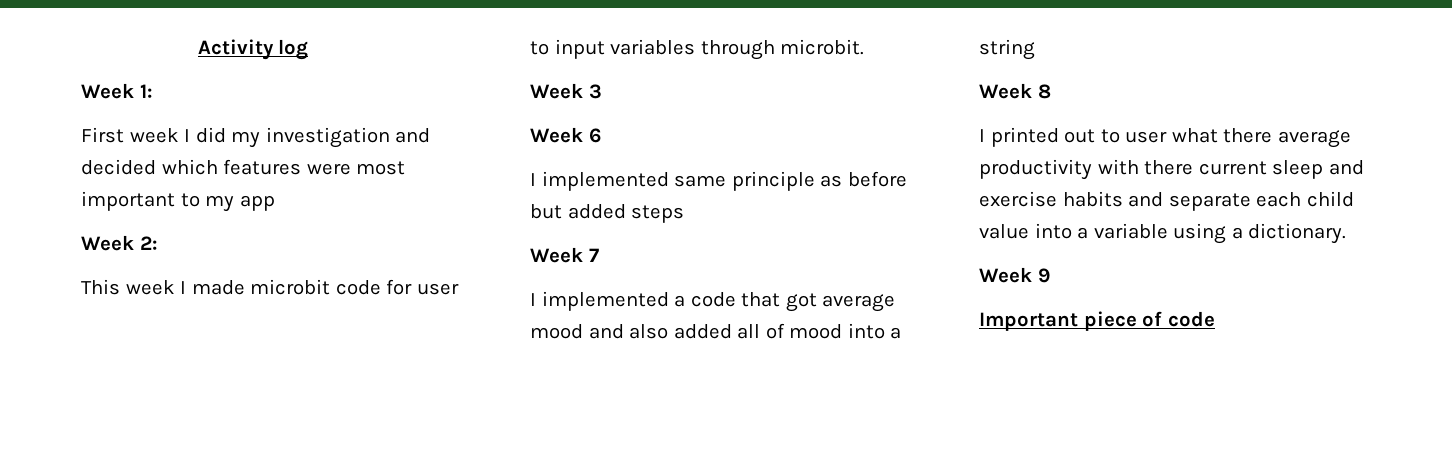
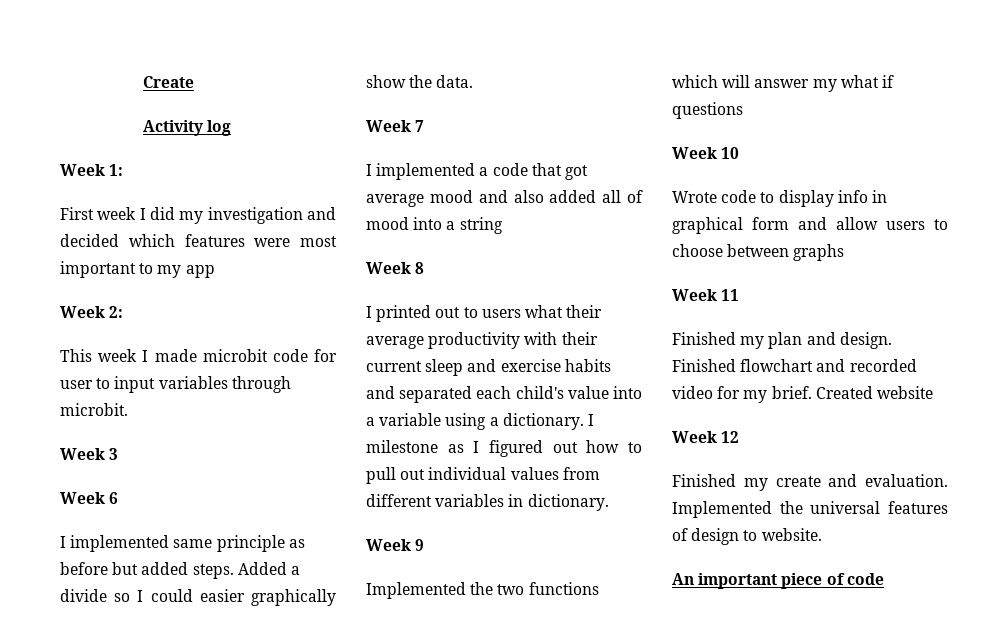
+ Create
- I implemented same principle as before but added steps
+ I implemented same principle as before but added steps. Added a divide so I could easier graphically show the data.
- I printed out to user what there average productivity with there current sleep and exercise habits and separate each child value into a variable using a dictionary.
+ I printed out to users what their average productivity with their current sleep and exercise habits and separated each child's value into a variable using a dictionary. I milestone as I figured out how to pull out individual values from different variables in dictionary.
  Week 9
- Important piece of code
+ Implemented the two functions which will answer my what if questions
+ Week 10
+ Wrote code to display info in graphical form and allow users to choose between graphs
+ Week 11
+ Finished my plan and design. Finished flowchart and recorded video for my brief. Created website
+ Week 12
+ Finished my create and evaluation. Implemented the universal features of design to website.
+ An important piece of code

